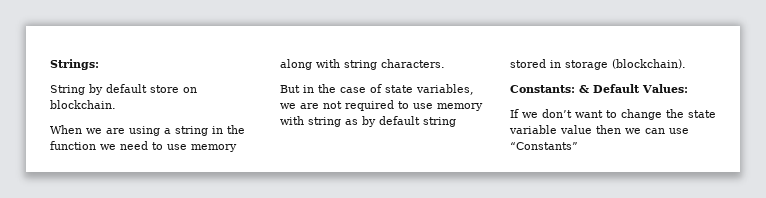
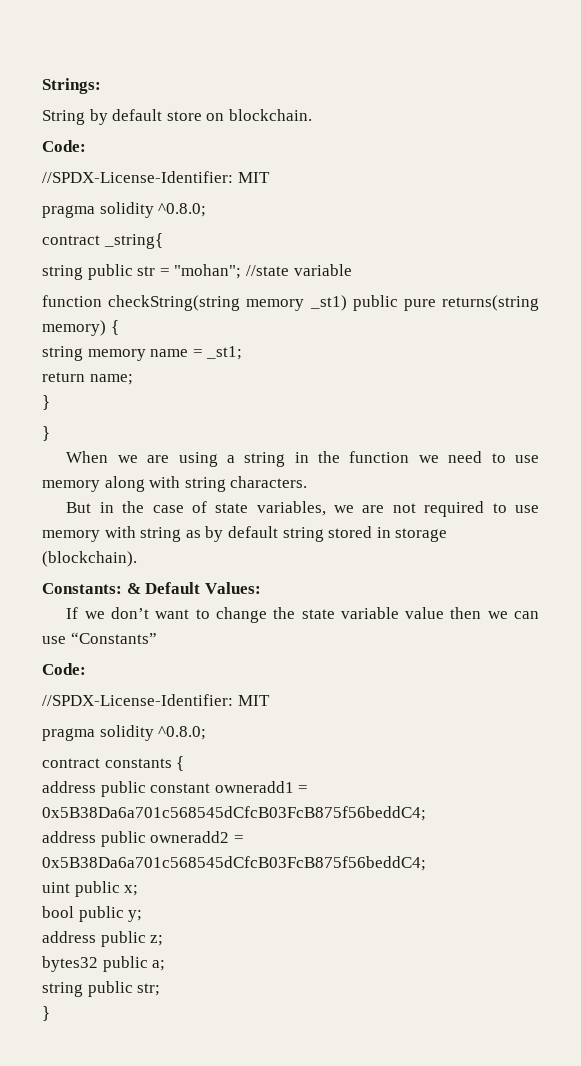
  String by default store on blockchain.
+ Code:
+ //SPDX-License-Identifier: MIT
+ pragma solidity ^0.8.0;
+ contract _string{
+ string public str = "mohan"; //state variable
+ function checkString(string memory _st1) public pure returns(string memory) {
+ string memory name = _st1;
+ return name;
+ }
+ }
  If we don’t want to change the state variable value then we can use “Constants”
+ Code:
+ //SPDX-License-Identifier: MIT
+ pragma solidity ^0.8.0;
+ contract constants {
+ address public constant owneradd1 = 0x5B38Da6a701c568545dCfcB03FcB875f56beddC4;
+ address public owneradd2 = 0x5B38Da6a701c568545dCfcB03FcB875f56beddC4;
+ uint public x;
+ bool public y;
+ address public z;
+ bytes32 public a;
+ string public str;
+ }

